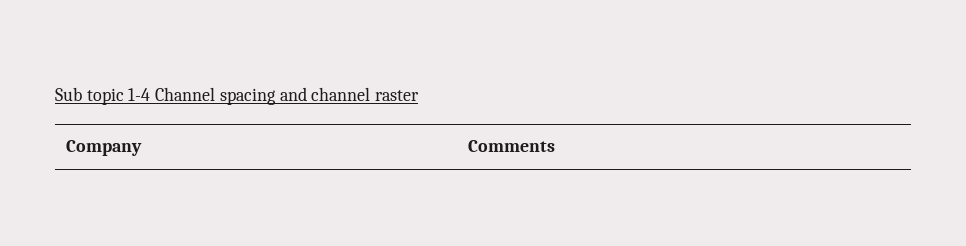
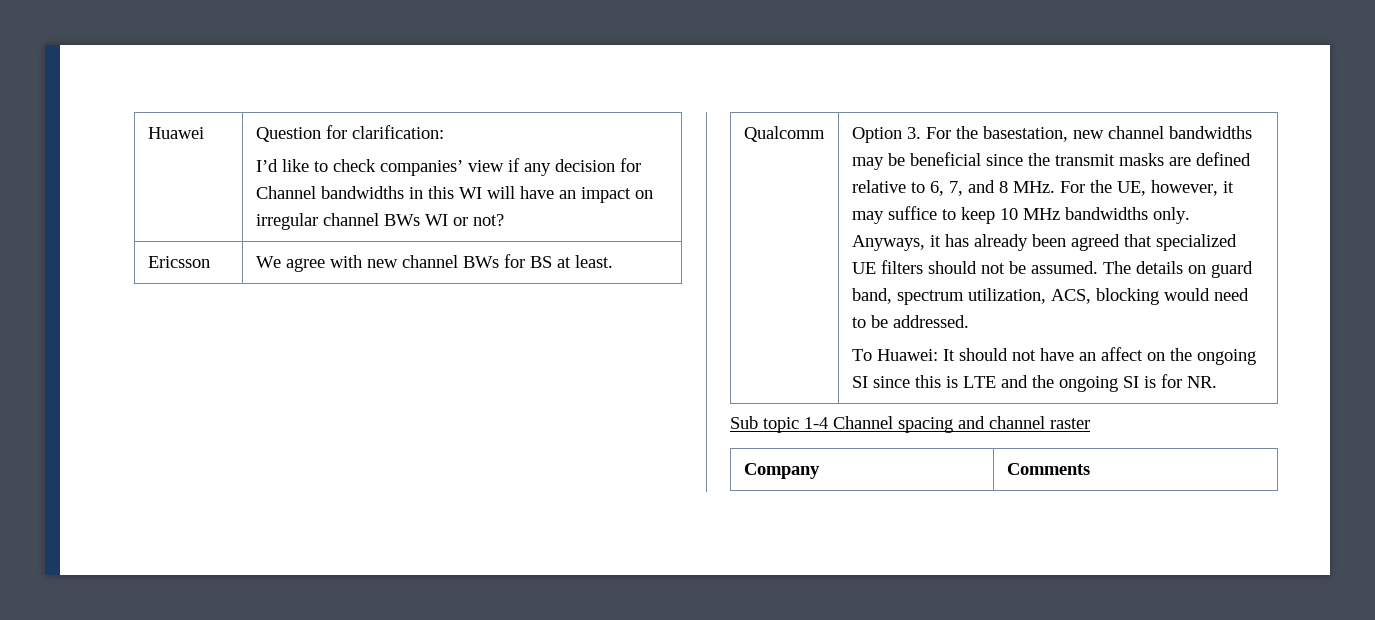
+ Huawei | Question for clarification:
+ I’d like to check companies’ view if any decision for Channel bandwidths in this WI will have an impact on irregular channel BWs WI or not?
+ Ericsson | We agree with new channel BWs for BS at least.
+ Qualcomm | Option 3. For the basestation, new channel bandwidths may be beneficial since the transmit masks are defined relative to 6, 7, and 8 MHz. For the UE, however, it may suffice to keep 10 MHz bandwidths only. Anyways, it has already been agreed that specialized UE filters should not be assumed. The details on guard band, spectrum utilization, ACS, blocking would need to be addressed.
+ To Huawei: It should not have an affect on the ongoing SI since this is LTE and the ongoing SI is for NR.

